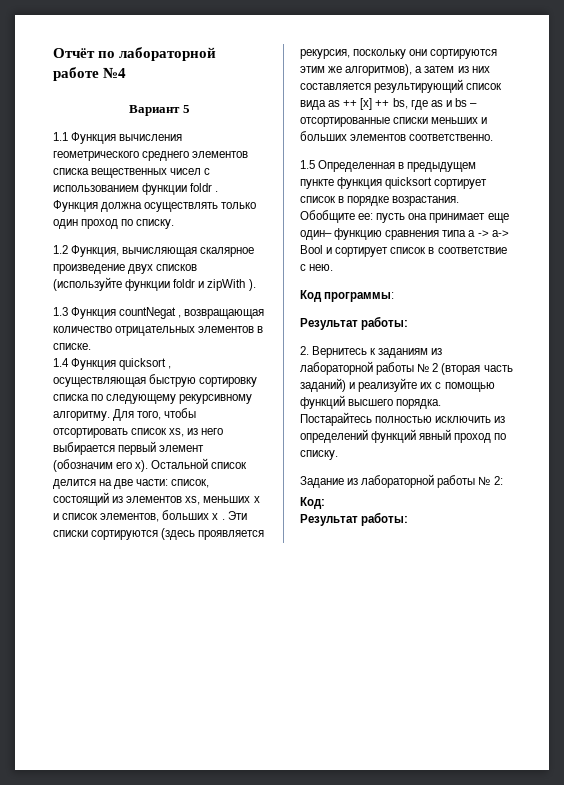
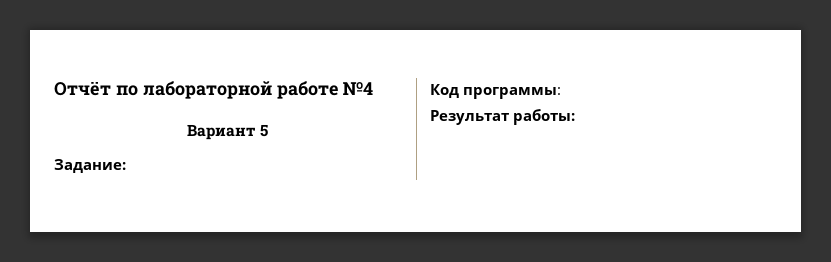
- 1.1 Функция вычисления геометрического среднего элементов списка вещественных чисел с использованием функции foldr . Функция должна осуществлять только один проход по списку.
- 1.2 Функция, вычисляющая скалярное произведение двух списков (используйте функции foldr и zipWith ).
- 1.3 Функция countNegat , возвращающая количество отрицательных элементов в списке.
- 1.4 Функция quicksort , осуществляющая быструю сортировку списка по следующему рекурсивному алгоритму. Для того, чтобы отсортировать список xs, из него выбирается первый элемент (обозначим его x). Остальной список делится на две части: список, состоящий из элементов xs, меньших x и список элементов, больших x . Эти списки сортируются (здесь проявляется рекурсия, поскольку они сортируются этим же алгоритмов), а затем из них составляется результирующий список вида as ++ [x] ++ bs, где as и bs – отсортированные списки меньших и больших элементов соответственно.
- 1.5 Определенная в предыдущем пункте функция quicksort сортирует список в порядке возрастания. Обобщите ее: пусть она принимает еще один– функцию сравнения типа a -> a-> Bool и сортирует список в соответствие с нею.
+ Задание:
  Код программы:
- Результат работы:
- 2. Вернитесь к заданиям из лабораторной работы № 2 (вторая часть заданий) и реализуйте их с помощью функций высшего порядка. Постарайтесь полностью исключить из определений функций явный проход по списку.
- Задание из лабораторной работы № 2:
- Код:

